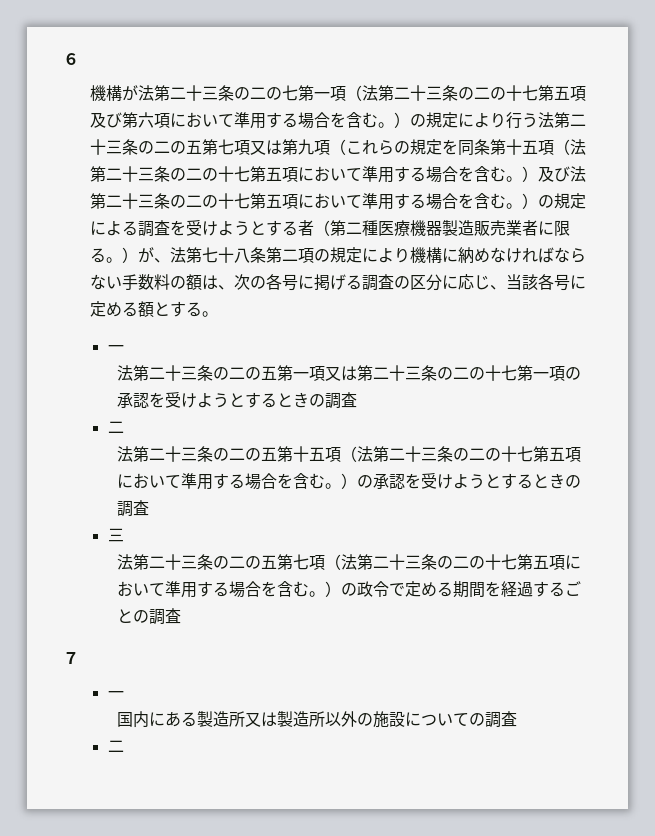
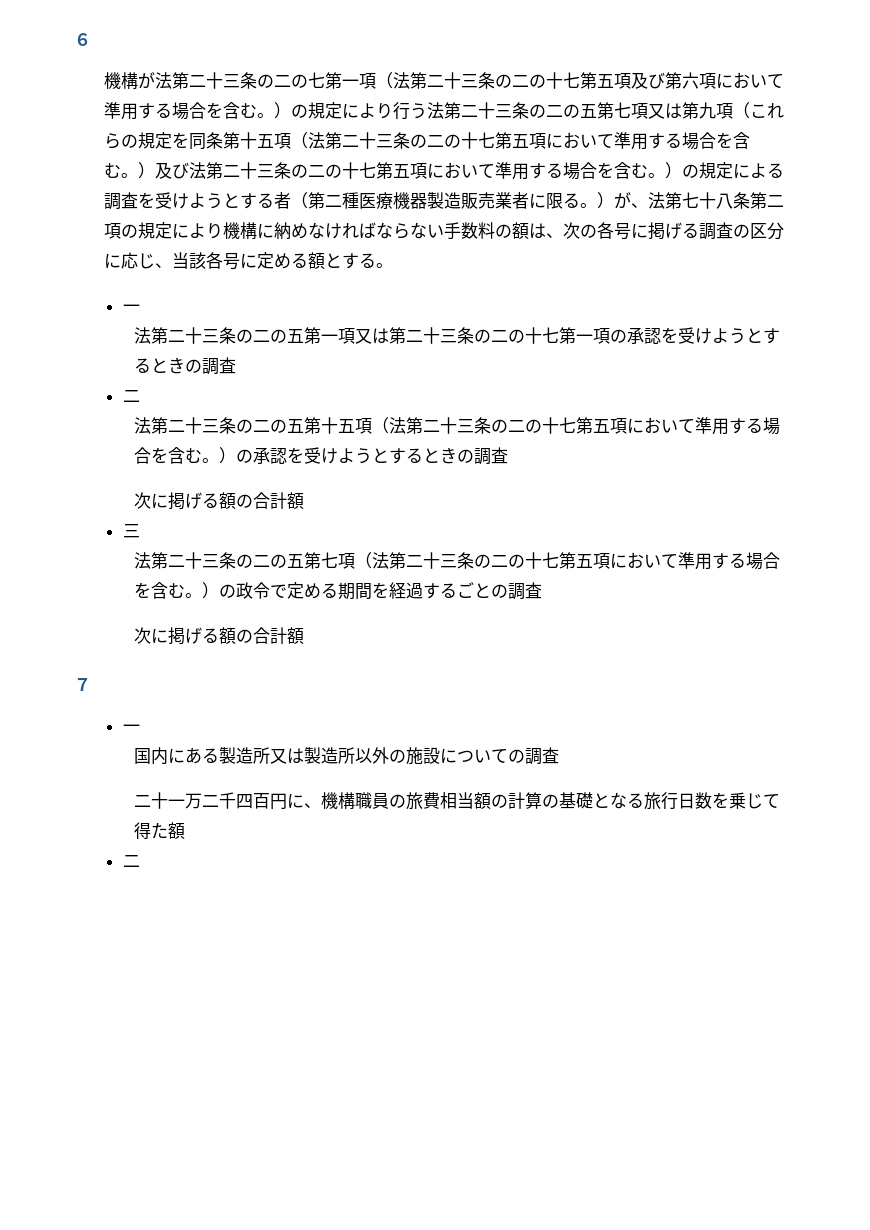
  法第二十三条の二の五第十五項（法第二十三条の二の十七第五項において準用する場合を含む。）の承認を受けようとするときの調査
+ 次に掲げる額の合計額
  法第二十三条の二の五第七項（法第二十三条の二の十七第五項において準用する場合を含む。）の政令で定める期間を経過するごとの調査
+ 次に掲げる額の合計額
+ 二十一万二千四百円に、機構職員の旅費相当額の計算の基礎となる旅行日数を乗じて得た額

